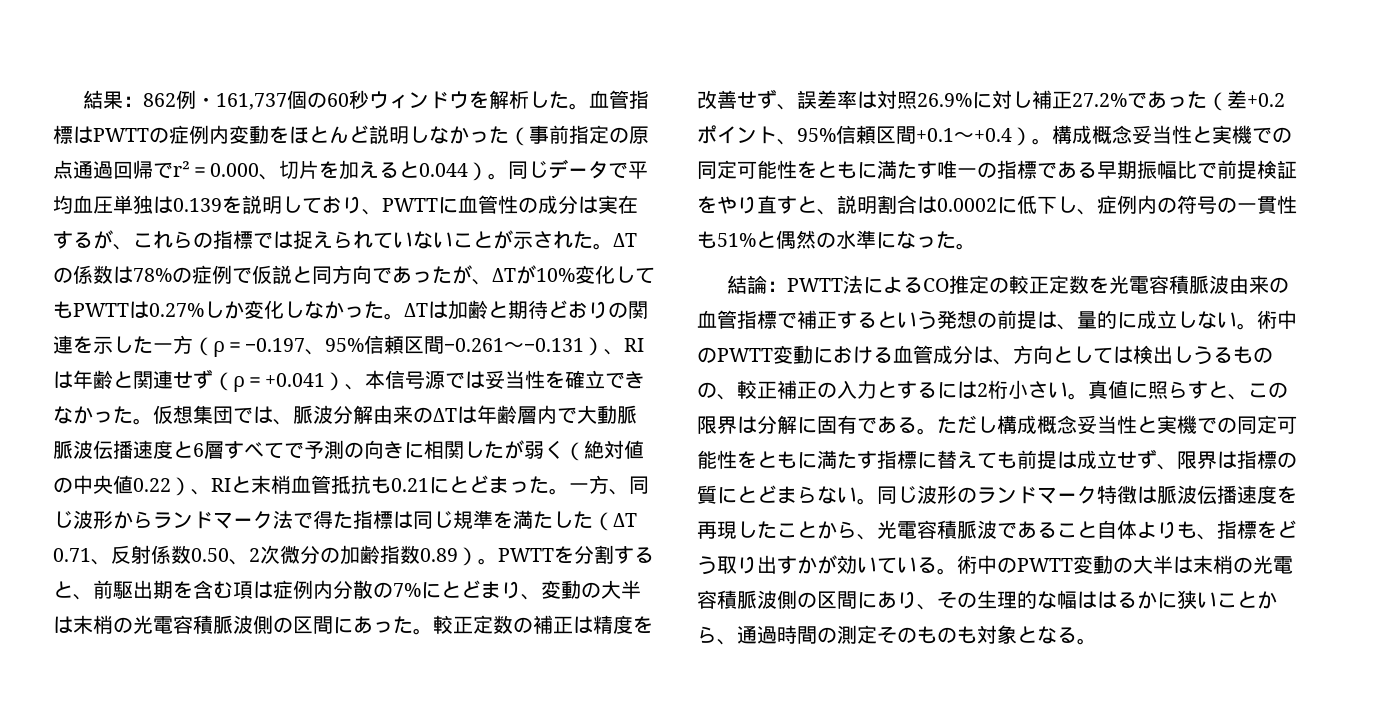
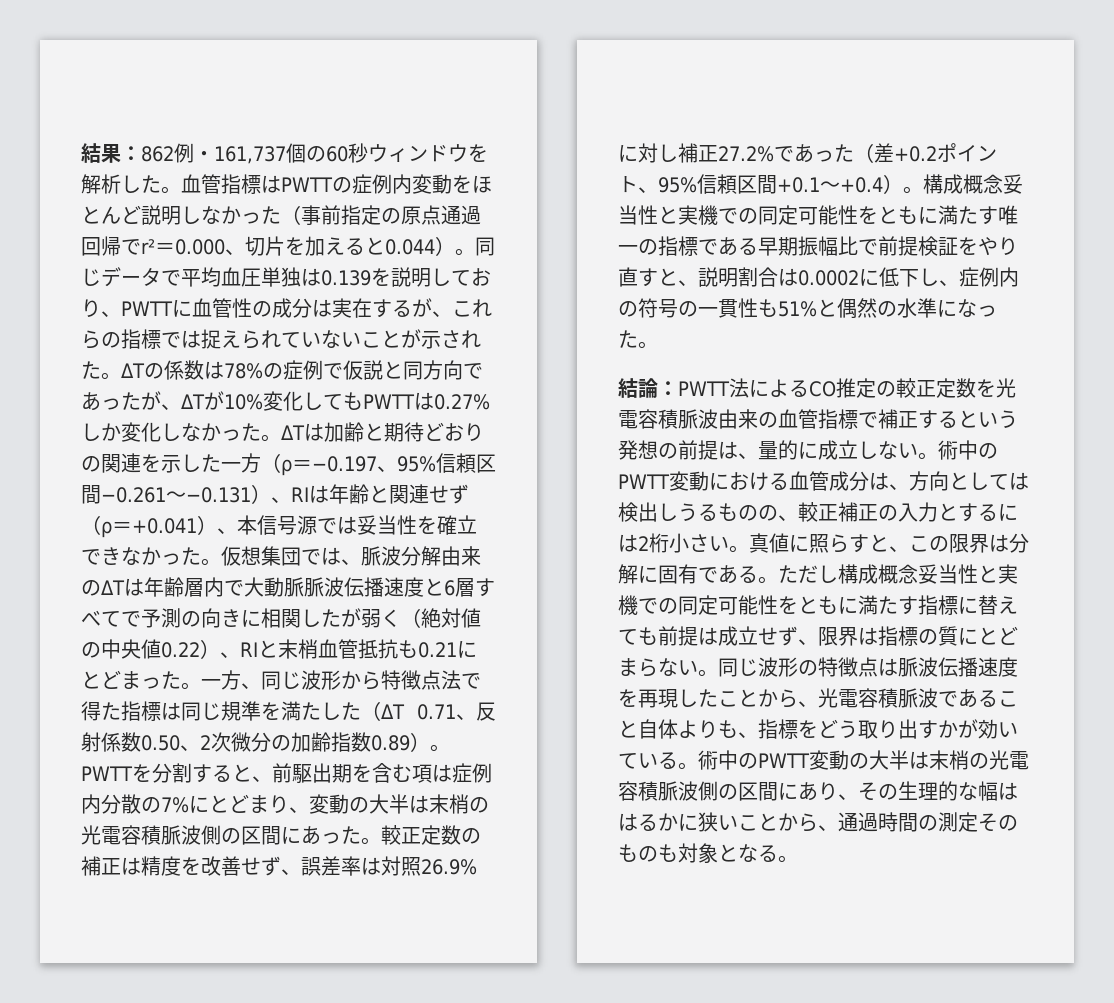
- 一方、同じ波形からランドマーク法で得た指標は同じ規準を満たした（ΔT 0.71、反射係数0.50、2次微分の加齢指数0.89）。
+ 一方、同じ波形から特徴点法で得た指標は同じ規準を満たした（ΔT 0.71、反射係数0.50、2次微分の加齢指数0.89）。
- 同じ波形のランドマーク特徴は脈波伝播速度を再現したことから、光電容積脈波であること自体よりも、指標をどう取り出すかが効いている。
+ 同じ波形の特徴点は脈波伝播速度を再現したことから、光電容積脈波であること自体よりも、指標をどう取り出すかが効いている。

